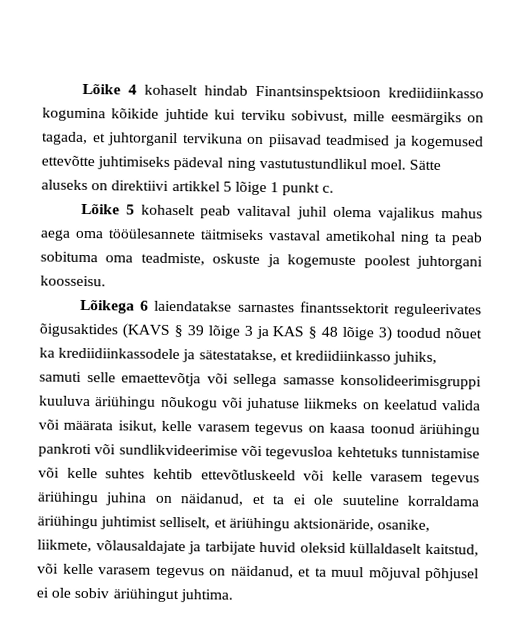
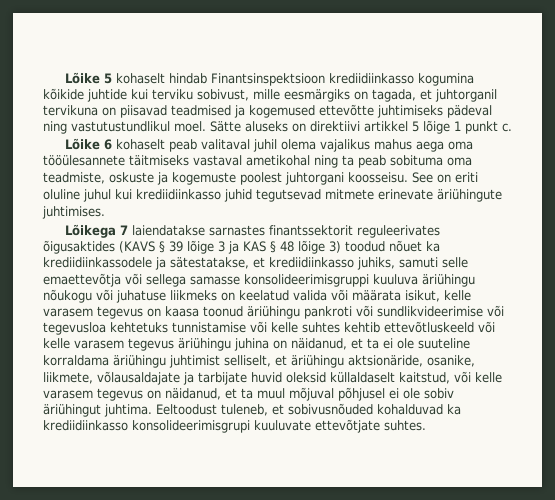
- Lõike 4 kohaselt hindab Finantsinspektsioon krediidiinkasso kogumina kõikide juhtide kui terviku sobivust, mille eesmärgiks on tagada, et juhtorganil tervikuna on piisavad teadmised ja kogemused ettevõtte juhtimiseks pädeval ning vastutustundlikul moel.
+ Lõike 5 kohaselt hindab Finantsinspektsioon krediidiinkasso kogumina kõikide juhtide kui terviku sobivust, mille eesmärgiks on tagada, et juhtorganil tervikuna on piisavad teadmised ja kogemused ettevõtte juhtimiseks pädeval ning vastutustundlikul moel.
- Lõike 5 kohaselt peab valitaval juhil olema vajalikus mahus aega oma tööülesannete täitmiseks vastaval ametikohal ning ta peab sobituma oma teadmiste, oskuste ja kogemuste poolest juhtorgani koosseisu.
+ Lõike 6 kohaselt peab valitaval juhil olema vajalikus mahus aega oma tööülesannete täitmiseks vastaval ametikohal ning ta peab sobituma oma teadmiste, oskuste ja kogemuste poolest juhtorgani koosseisu. See on eriti oluline juhul kui krediidiinkasso juhid tegutsevad mitmete erinevate äriühingute juhtimises.
- Lõikega 6 laiendatakse sarnastes finantssektorit reguleerivates õigusaktides (KAVS § 39 lõige 3 ja KAS § 48 lõige 3) toodud nõuet ka krediidiinkassodele ja sätestatakse, et krediidiinkasso juhiks, samuti selle emaettevõtja või sellega samasse konsolideerimisgruppi kuuluva äriühingu nõukogu või juhatuse liikmeks on keelatud valida või määrata isikut, kelle varasem tegevus on kaasa toonud äriühingu pankroti või sundlikvideerimise või tegevusloa kehtetuks tunnistamise või kelle suhtes kehtib ettevõtluskeeld või kelle varasem tegevus äriühingu juhina on näidanud, et ta ei ole suuteline korraldama äriühingu juhtimist selliselt, et äriühingu aktsionäride, osanike, liikmete, võlausaldajate ja tarbijate huvid oleksid küllaldaselt kaitstud, või kelle varasem tegevus on näidanud, et ta muul mõjuval põhjusel ei ole sobiv äriühingut juhtima.
+ Lõikega 7 laiendatakse sarnastes finantssektorit reguleerivates õigusaktides (KAVS § 39 lõige 3 ja KAS § 48 lõige 3) toodud nõuet ka krediidiinkassodele ja sätestatakse, et krediidiinkasso juhiks, samuti selle emaettevõtja või sellega samasse konsolideerimisgruppi kuuluva äriühingu nõukogu või juhatuse liikmeks on keelatud valida või määrata isikut, kelle varasem tegevus on kaasa toonud äriühingu pankroti või sundlikvideerimise või tegevusloa kehtetuks tunnistamise või kelle suhtes kehtib ettevõtluskeeld või kelle varasem tegevus äriühingu juhina on näidanud, et ta ei ole suuteline korraldama äriühingu juhtimist selliselt, et äriühingu aktsionäride, osanike, liikmete, võlausaldajate ja tarbijate huvid oleksid küllaldaselt kaitstud, või kelle varasem tegevus on näidanud, et ta muul mõjuval põhjusel ei ole sobiv äriühingut juhtima.
+ Eeltoodust tuleneb, et sobivusnõuded kohalduvad ka krediidiinkasso konsolideerimisgrupi kuuluvate ettevõtjate suhtes.

